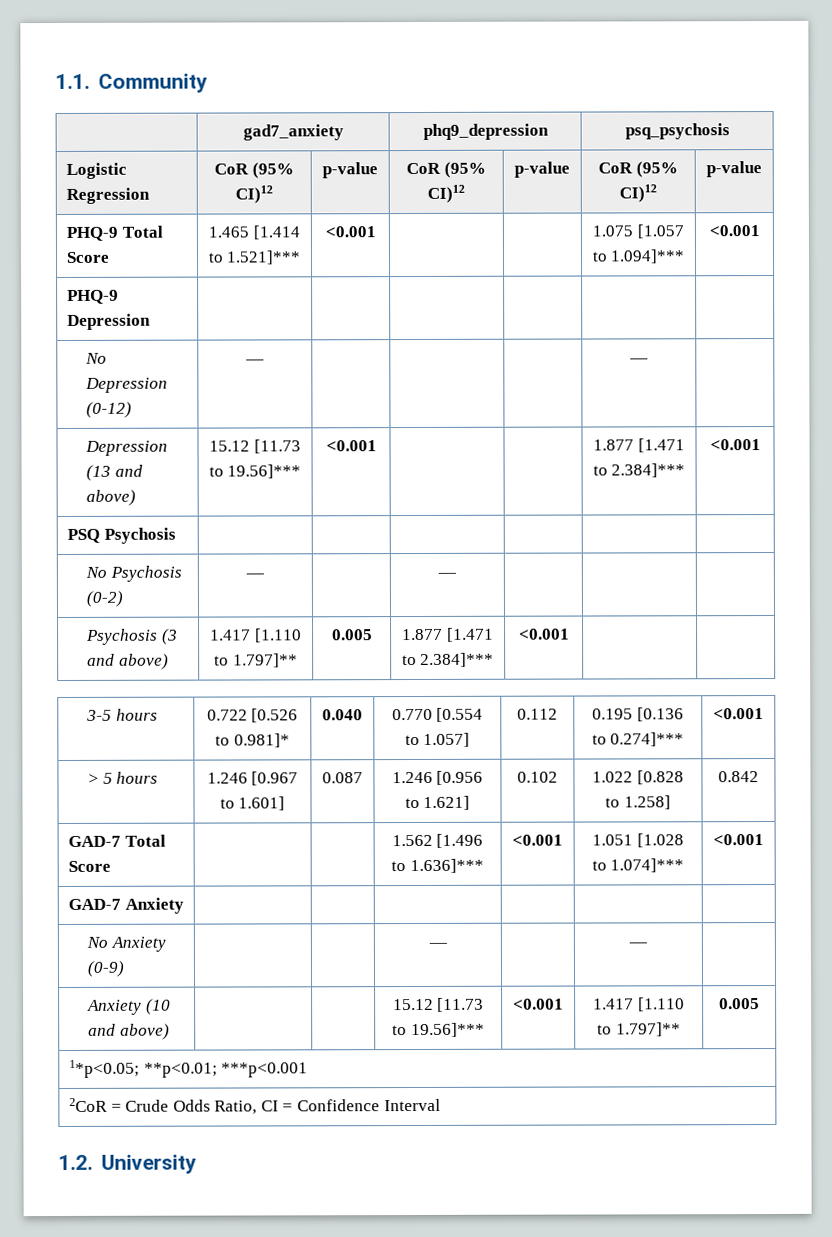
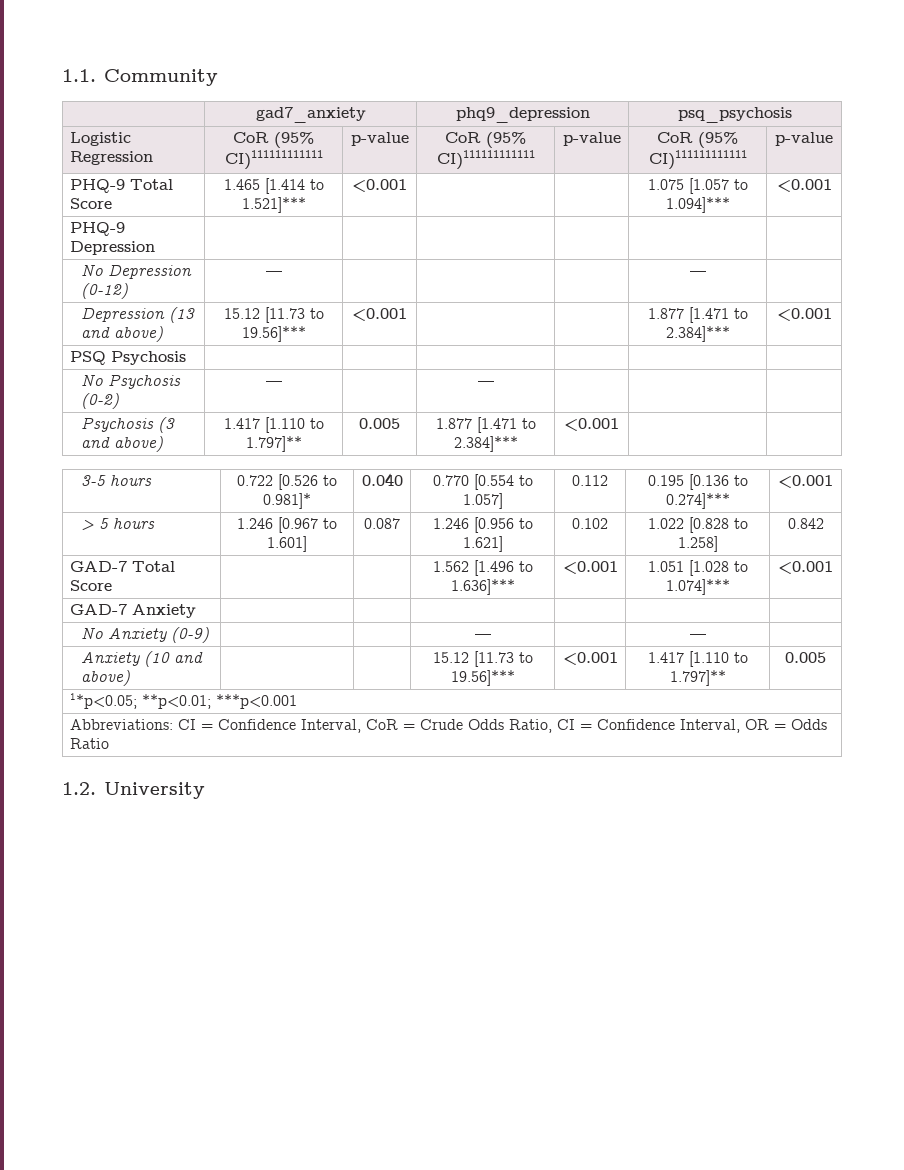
- Logistic Regression | CoR (95% CI)12 | p-value | CoR (95% CI)12 | p-value | CoR (95% CI)12 | p-value
+ Logistic Regression | CoR (95% CI)111111111111 | p-value | CoR (95% CI)111111111111 | p-value | CoR (95% CI)111111111111 | p-value
- 2CoR = Crude Odds Ratio, CI = Confidence Interval
+ Abbreviations: CI = Confidence Interval, CoR = Crude Odds Ratio, CI = Confidence Interval, OR = Odds Ratio

